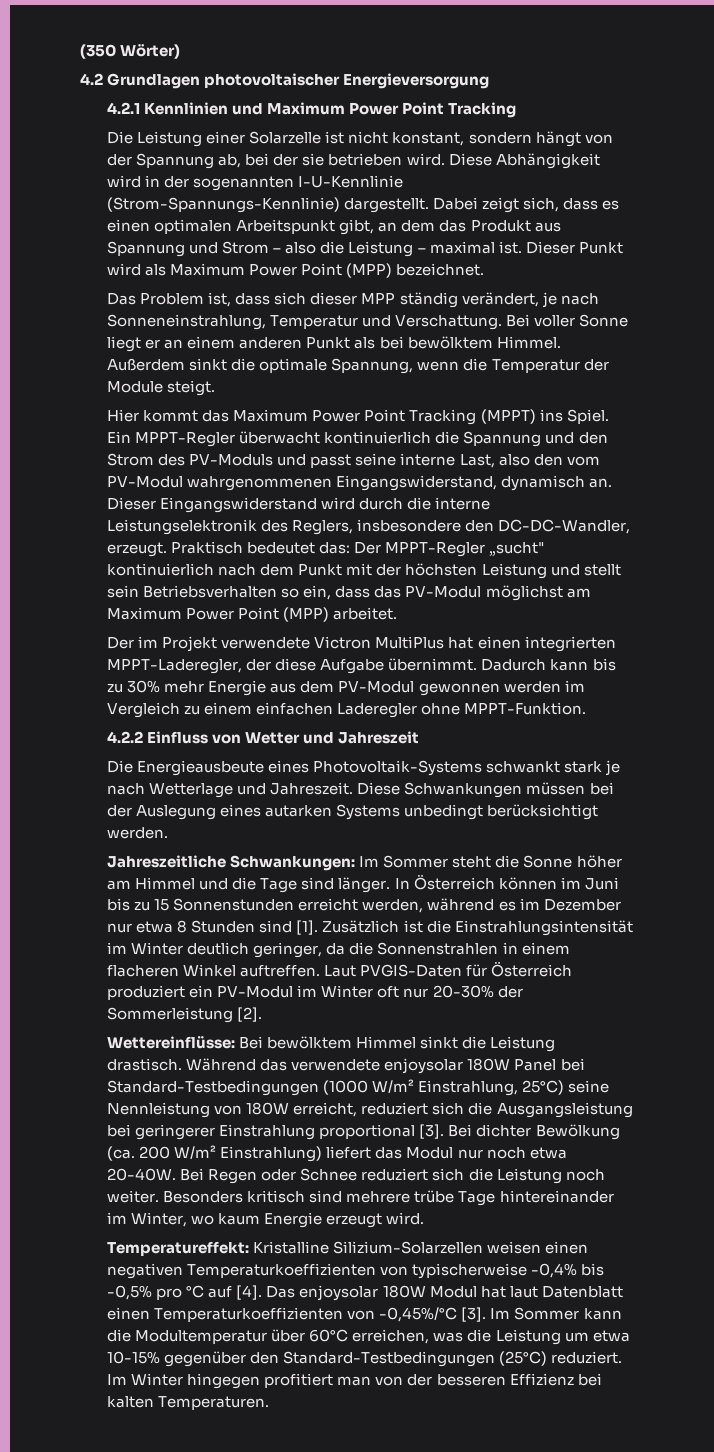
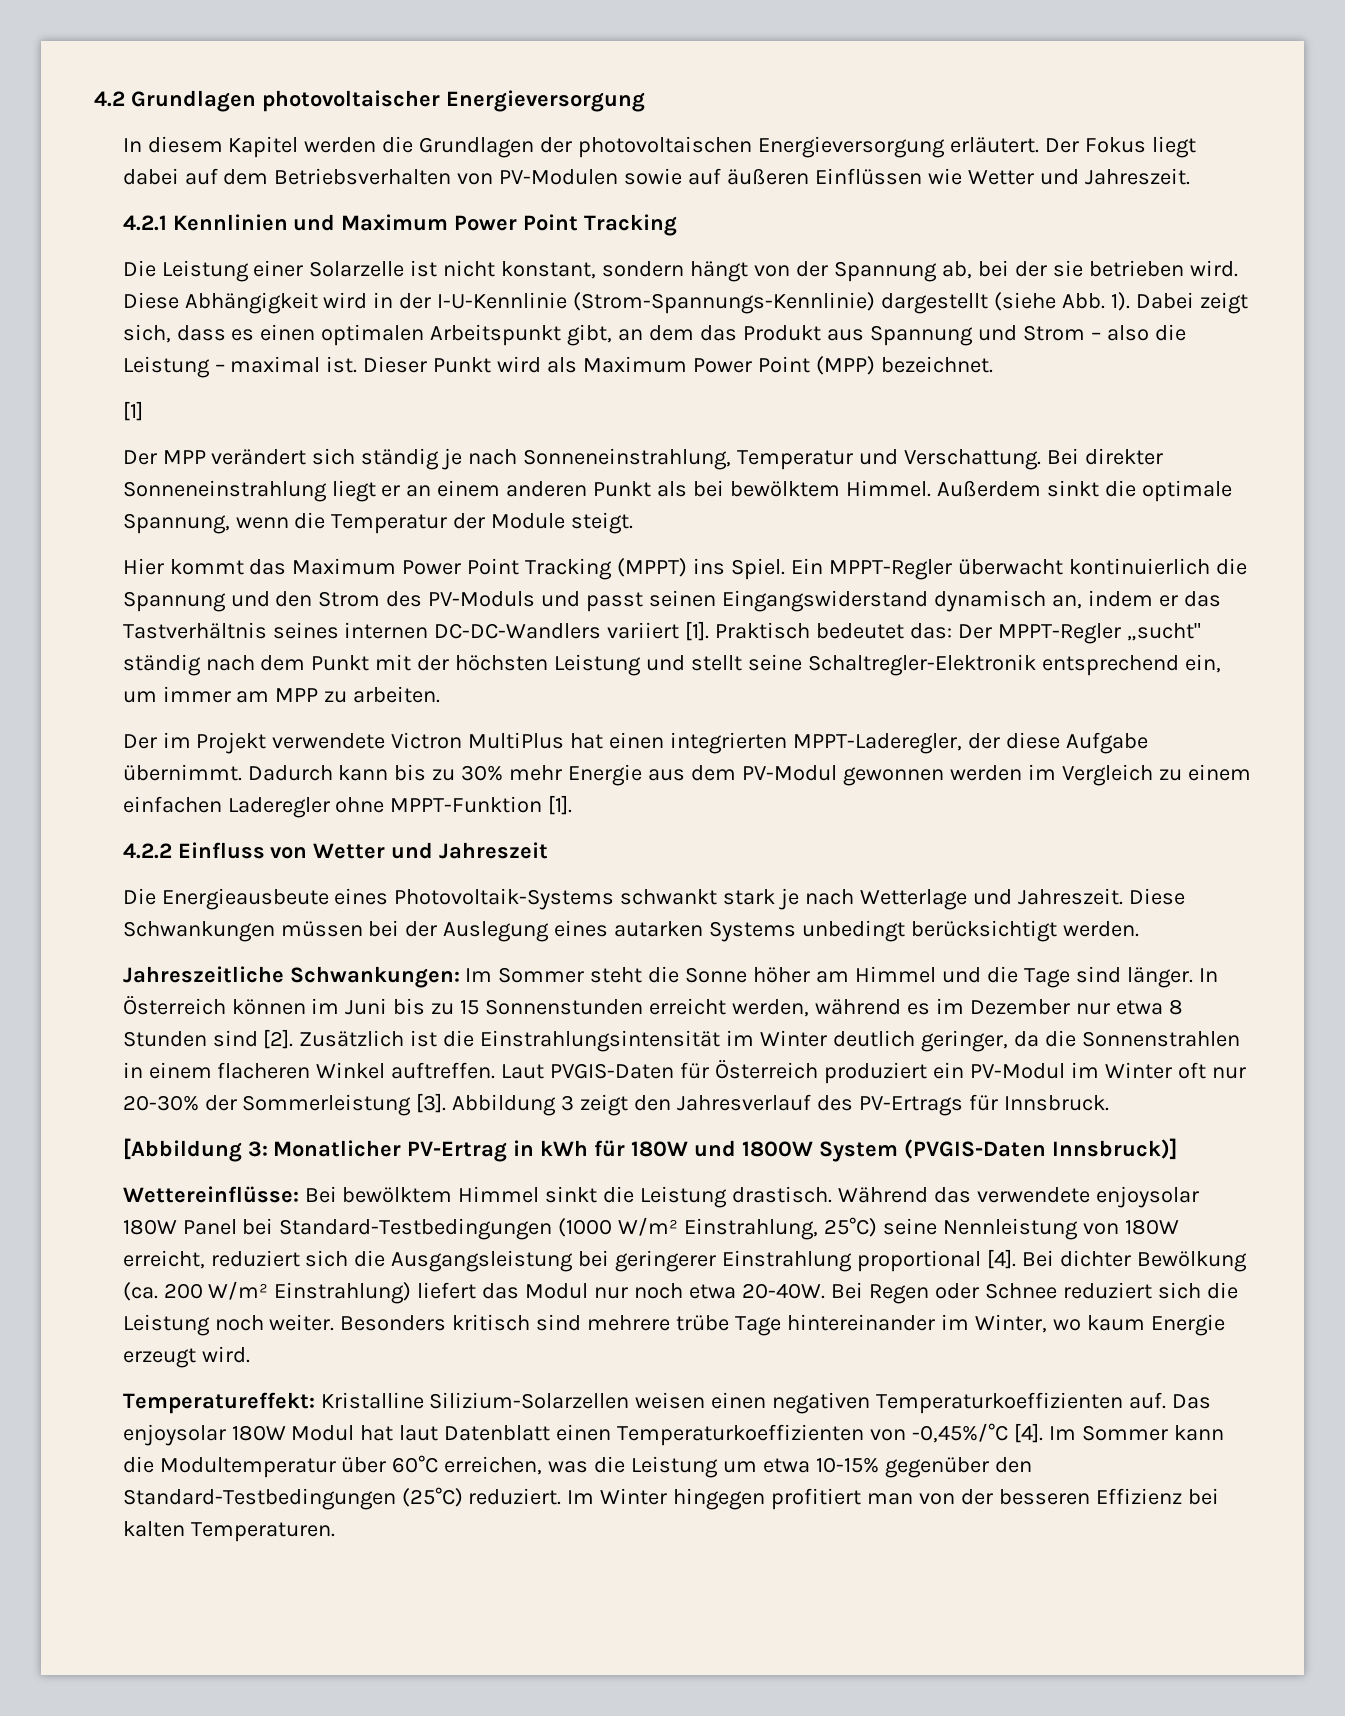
- (350 Wörter)
+ In diesem Kapitel werden die Grundlagen der photovoltaischen Energieversorgung erläutert. Der Fokus liegt dabei auf dem Betriebsverhalten von PV-Modulen sowie auf äußeren Einflüssen wie Wetter und Jahreszeit.
- Diese Abhängigkeit wird in der sogenannten I-U-Kennlinie (Strom-Spannungs-Kennlinie) dargestellt.
+ Diese Abhängigkeit wird in der I-U-Kennlinie (Strom-Spannungs-Kennlinie) dargestellt (siehe Abb. 1).
- Das Problem ist, dass sich dieser MPP ständig verändert, je nach Sonneneinstrahlung, Temperatur und Verschattung.
+ [1]
+ Der MPP verändert sich ständig je nach Sonneneinstrahlung, Temperatur und Verschattung.
- Bei voller Sonne liegt er an einem anderen Punkt als bei bewölktem Himmel.
+ Bei direkter Sonneneinstrahlung liegt er an einem anderen Punkt als bei bewölktem Himmel.
- Ein MPPT-Regler überwacht kontinuierlich die Spannung und den Strom des PV-Moduls und passt seine interne Last, also den vom PV-Modul wahrgenommenen Eingangswiderstand, dynamisch an. Dieser Eingangswiderstand wird durch die interne Leistungselektronik des Reglers, insbesondere den DC-DC-Wandler, erzeugt.
+ Ein MPPT-Regler überwacht kontinuierlich die Spannung und den Strom des PV-Moduls und passt seinen Eingangswiderstand dynamisch an, indem er das Tastverhältnis seines internen DC-DC-Wandlers variiert [1].
- Praktisch bedeutet das: Der MPPT-Regler „sucht" kontinuierlich nach dem Punkt mit der höchsten Leistung und stellt sein Betriebsverhalten so ein, dass das PV-Modul möglichst am Maximum Power Point (MPP) arbeitet.
+ Praktisch bedeutet das: Der MPPT-Regler „sucht" ständig nach dem Punkt mit der höchsten Leistung und stellt seine Schaltregler-Elektronik entsprechend ein, um immer am MPP zu arbeiten.
- Dadurch kann bis zu 30% mehr Energie aus dem PV-Modul gewonnen werden im Vergleich zu einem einfachen Laderegler ohne MPPT-Funktion.
+ Dadurch kann bis zu 30% mehr Energie aus dem PV-Modul gewonnen werden im Vergleich zu einem einfachen Laderegler ohne MPPT-Funktion [1].
- In Österreich können im Juni bis zu 15 Sonnenstunden erreicht werden, während es im Dezember nur etwa 8 Stunden sind [1].
+ In Österreich können im Juni bis zu 15 Sonnenstunden erreicht werden, während es im Dezember nur etwa 8 Stunden sind [2].
- Laut PVGIS-Daten für Österreich produziert ein PV-Modul im Winter oft nur 20-30% der Sommerleistung [2].
+ Laut PVGIS-Daten für Österreich produziert ein PV-Modul im Winter oft nur 20-30% der Sommerleistung [3]. Abbildung 3 zeigt den Jahresverlauf des PV-Ertrags für Innsbruck.
+ [Abbildung 3: Monatlicher PV-Ertrag in kWh für 180W und 1800W System (PVGIS-Daten Innsbruck)]
- Während das verwendete enjoysolar 180W Panel bei Standard-Testbedingungen (1000 W/m² Einstrahlung, 25°C) seine Nennleistung von 180W erreicht, reduziert sich die Ausgangsleistung bei geringerer Einstrahlung proportional [3].
+ Während das verwendete enjoysolar 180W Panel bei Standard-Testbedingungen (1000 W/m² Einstrahlung, 25°C) seine Nennleistung von 180W erreicht, reduziert sich die Ausgangsleistung bei geringerer Einstrahlung proportional [4].
- Temperatureffekt: Kristalline Silizium-Solarzellen weisen einen negativen Temperaturkoeffizienten von typischerweise -0,4% bis -0,5% pro °C auf [4].
+ Temperatureffekt: Kristalline Silizium-Solarzellen weisen einen negativen Temperaturkoeffizienten auf.
- Das enjoysolar 180W Modul hat laut Datenblatt einen Temperaturkoeffizienten von -0,45%/°C [3].
+ Das enjoysolar 180W Modul hat laut Datenblatt einen Temperaturkoeffizienten von -0,45%/°C [4].

